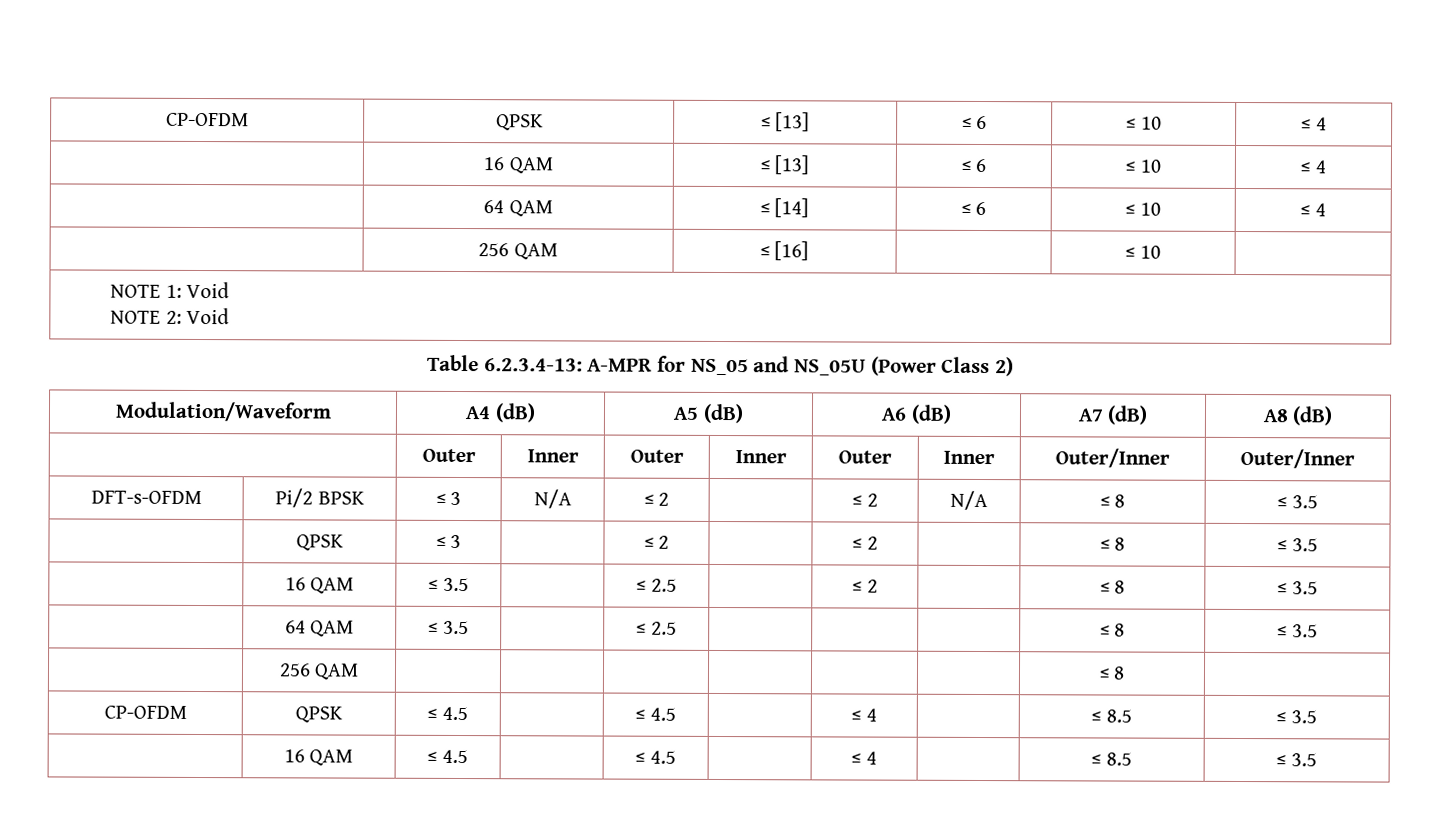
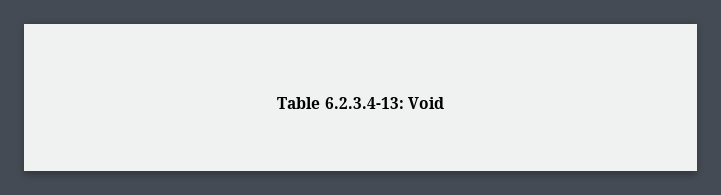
- CP-OFDM | QPSK | ≤ [13] | ≤ 6 | ≤ 10 | ≤ 4
- | 16 QAM | ≤ [13] | ≤ 6 | ≤ 10 | ≤ 4
- | 64 QAM | ≤ [14] | ≤ 6 | ≤ 10 | ≤ 4
- | 256 QAM | ≤ [16] | | ≤ 10 |
- NOTE 1: Void
- NOTE 2: Void
- Table 6.2.3.4-13: A-MPR for NS_05 and NS_05U (Power Class 2)
- Modulation/Waveform | A4 (dB) | A5 (dB) | A6 (dB) | A7 (dB) | A8 (dB)
- | Outer | Inner | Outer | Inner | Outer | Inner | Outer/Inner | Outer/Inner
- DFT-s-OFDM | Pi/2 BPSK | ≤ 3 | N/A | ≤ 2 | | ≤ 2 | N/A | ≤ 8 | ≤ 3.5
- | QPSK | ≤ 3 | | ≤ 2 | | ≤ 2 | | ≤ 8 | ≤ 3.5
- | 16 QAM | ≤ 3.5 | | ≤ 2.5 | | ≤ 2 | | ≤ 8 | ≤ 3.5
- | 64 QAM | ≤ 3.5 | | ≤ 2.5 | | | | ≤ 8 | ≤ 3.5
- | 256 QAM | | | | | | | ≤ 8 |
- CP-OFDM | QPSK | ≤ 4.5 | | ≤ 4.5 | | ≤ 4 | | ≤ 8.5 | ≤ 3.5
- | 16 QAM | ≤ 4.5 | | ≤ 4.5 | | ≤ 4 | | ≤ 8.5 | ≤ 3.5
+ Table 6.2.3.4-13: Void

